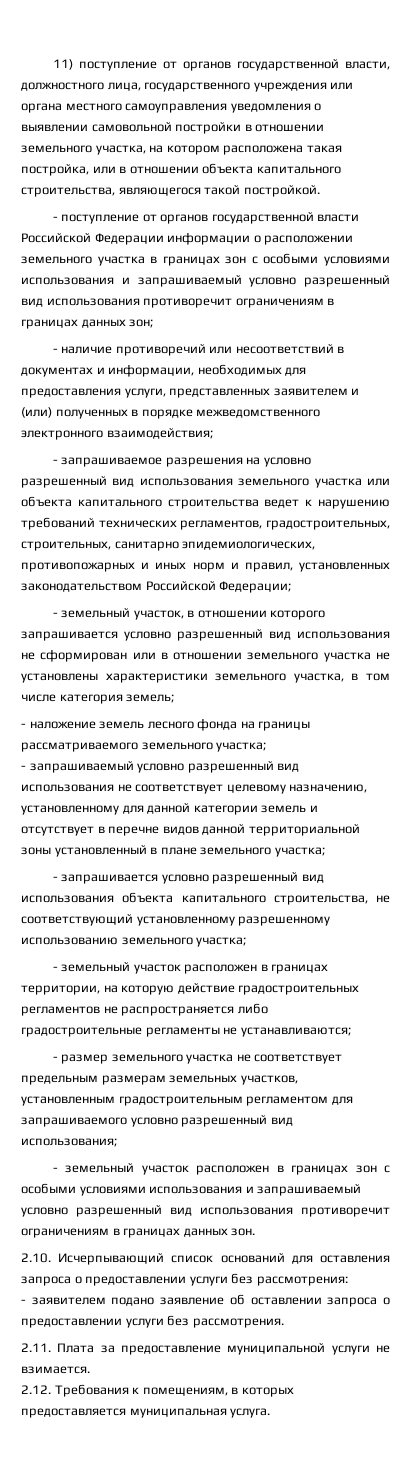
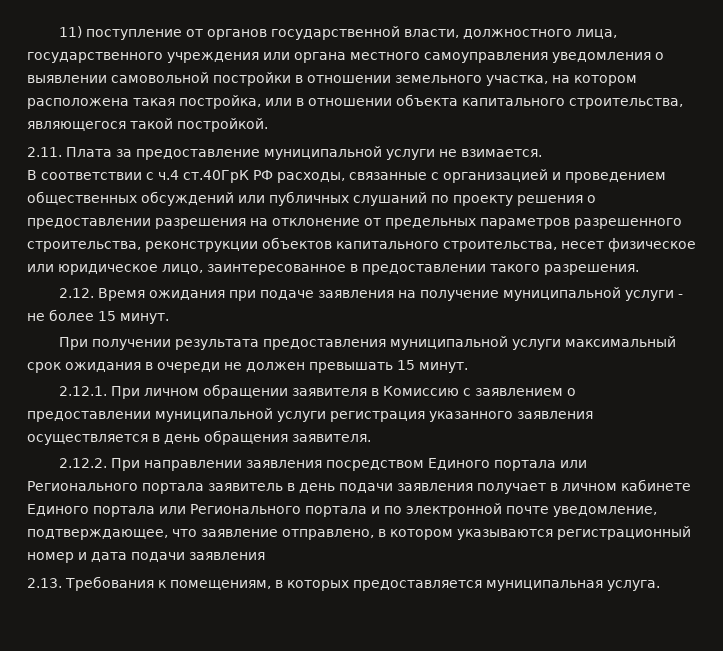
- - поступление от органов государственной власти Российской Федерации информации о расположении земельного участка в границах зон с особыми условиями использования и запрашиваемый условно разрешенный вид использования противоречит ограничениям в границах данных зон;
- - наличие противоречий или несоответствий в документах и информации, необходимых для предоставления услуги, представленных заявителем и (или) полученных в порядке межведомственного электронного взаимодействия;
- - запрашиваемое разрешения на условно разрешенный вид использования земельного участка или объекта капитального строительства ведет к нарушению требований технических регламентов, градостроительных, строительных, санитарно эпидемиологических, противопожарных и иных норм и правил, установленных законодательством Российской Федерации;
- - земельный участок, в отношении которого запрашивается условно разрешенный вид использования не сформирован или в отношении земельного участка не установлены характеристики земельного участка, в том числе категория земель;
- - наложение земель лесного фонда на границы рассматриваемого земельного участка;
- - запрашиваемый условно разрешенный вид использования не соответствует целевому назначению, установленному для данной категории земель и отсутствует в перечне видов данной территориальной зоны установленный в плане земельного участка;
- - запрашивается условно разрешенный вид использования объекта капитального строительства, не соответствующий установленному разрешенному использованию земельного участка;
- - земельный участок расположен в границах территории, на которую действие градостроительных регламентов не распространяется либо градостроительные регламенты не устанавливаются;
- - размер земельного участка не соответствует предельным размерам земельных участков, установленным градостроительным регламентом для запрашиваемого условно разрешенный вид использования;
- - земельный участок расположен в границах зон с особыми условиями использования и запрашиваемый условно разрешенный вид использования противоречит ограничениям в границах данных зон.
- 2.10. Исчерпывающий список оснований для оставления запроса о предоставлении услуги без рассмотрения:
- - заявителем подано заявление об оставлении запроса о предоставлении услуги без рассмотрения.
- 2.12. Требования к помещениям, в которых предоставляется муниципальная услуга.
+ В соответствии с ч.4 ст.40ГрК РФ расходы, связанные с организацией и проведением общественных обсуждений или публичных слушаний по проекту решения о предоставлении разрешения на отклонение от предельных параметров разрешенного строительства, реконструкции объектов капитального строительства, несет физическое или юридическое лицо, заинтересованное в предоставлении такого разрешения.
+ 2.12. Время ожидания при подаче заявления на получение муниципальной услуги - не более 15 минут.
+ При получении результата предоставления муниципальной услуги максимальный срок ожидания в очереди не должен превышать 15 минут.
+ 2.12.1. При личном обращении заявителя в Комиссию с заявлением о предоставлении муниципальной услуги регистрация указанного заявления осуществляется в день обращения заявителя.
+ 2.12.2. При направлении заявления посредством Единого портала или Регионального портала заявитель в день подачи заявления получает в личном кабинете Единого портала или Регионального портала и по электронной почте уведомление, подтверждающее, что заявление отправлено, в котором указываются регистрационный номер и дата подачи заявления
+ 2.13. Требования к помещениям, в которых предоставляется муниципальная услуга.

